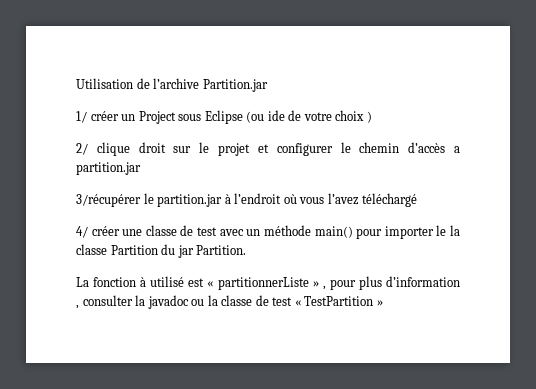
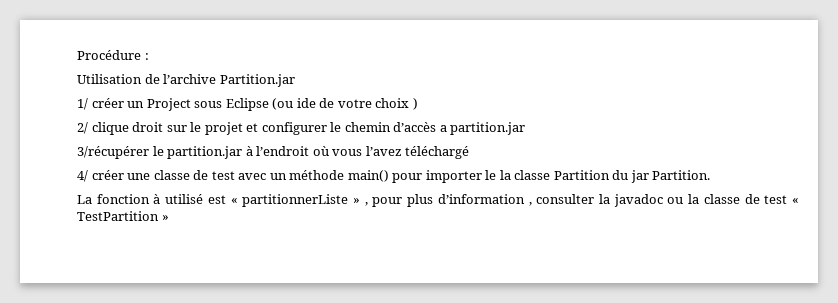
+ Procédure :

